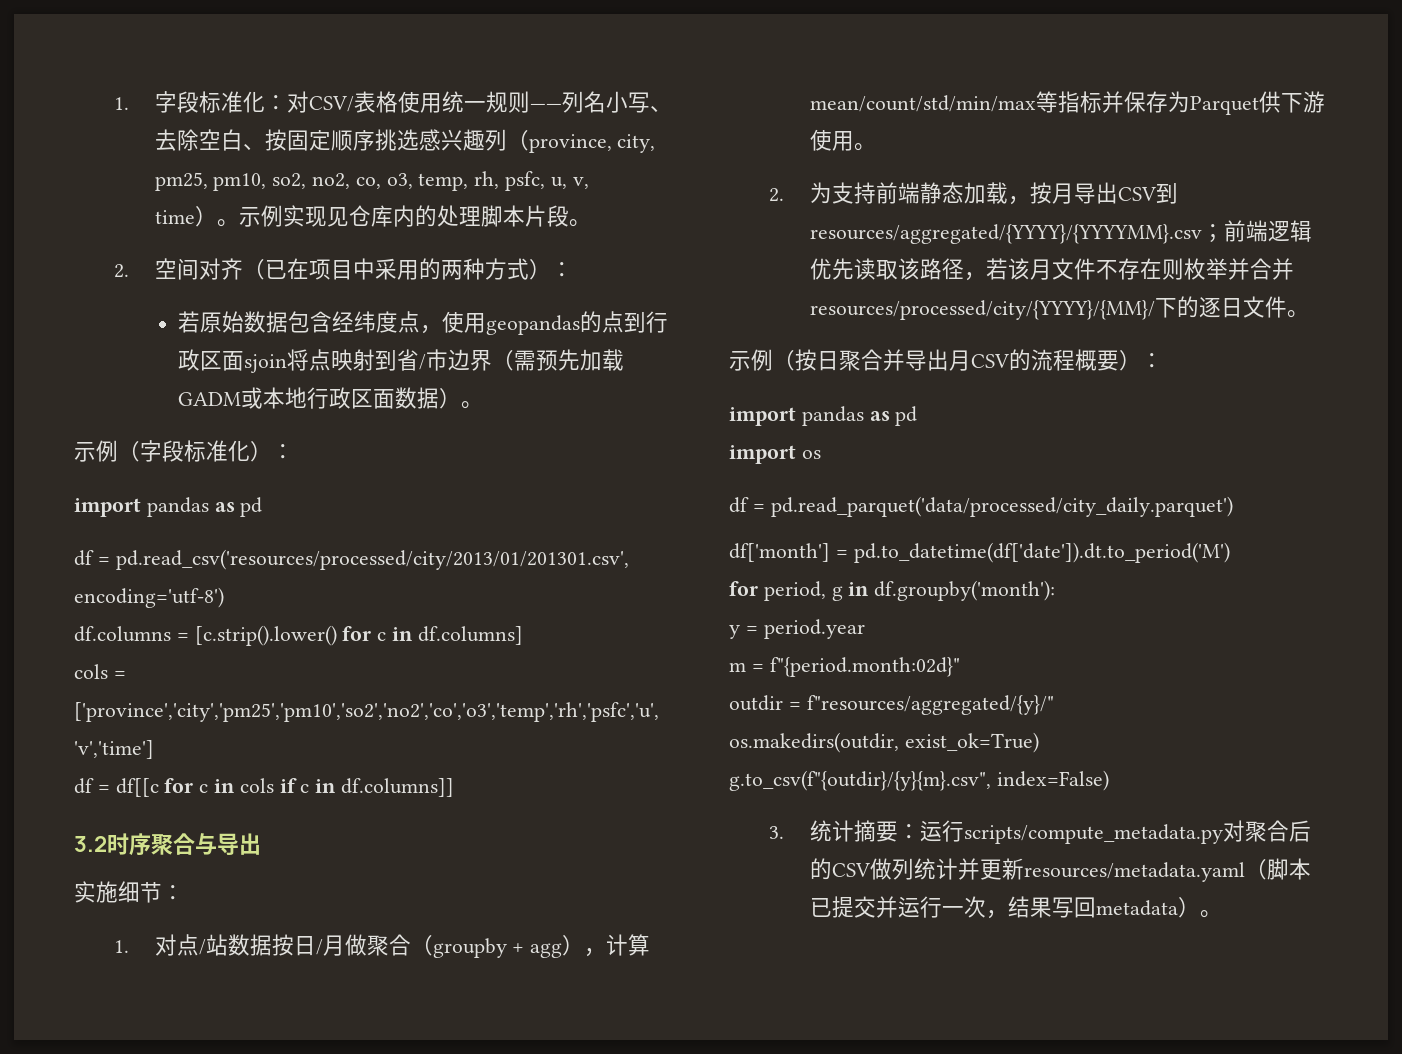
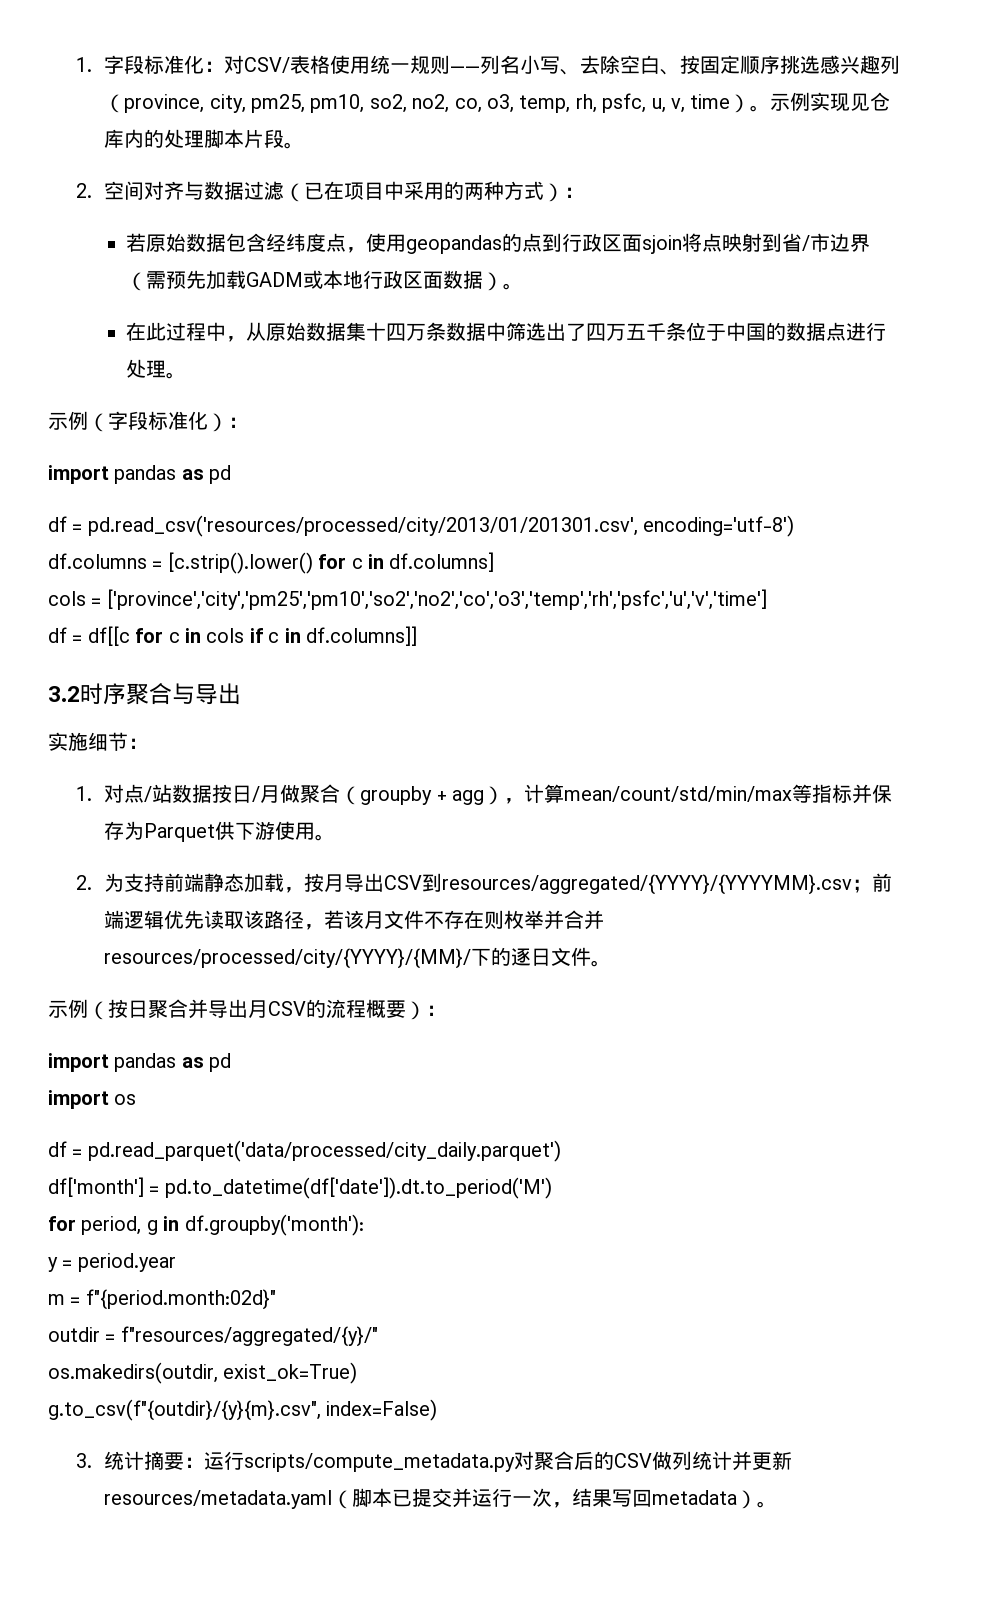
- 2.空间对齐（已在项目中采用的两种方式）：
+ 2.空间对齐与数据过滤（已在项目中采用的两种方式）：
+ 在此过程中，从原始数据集十四万条数据中筛选出了四万五千条位于中国的数据点进行处理。

